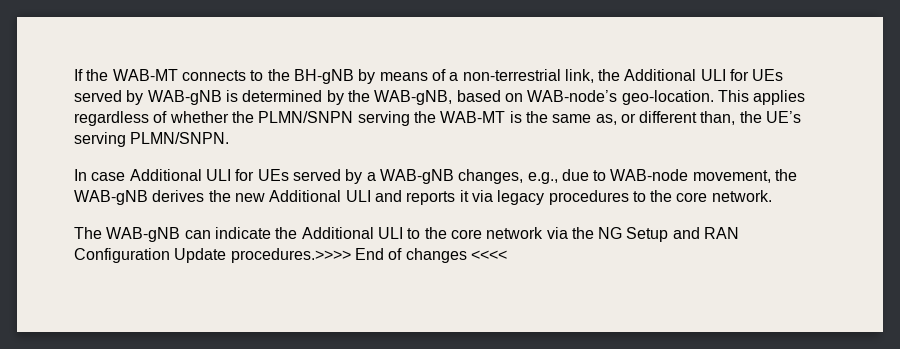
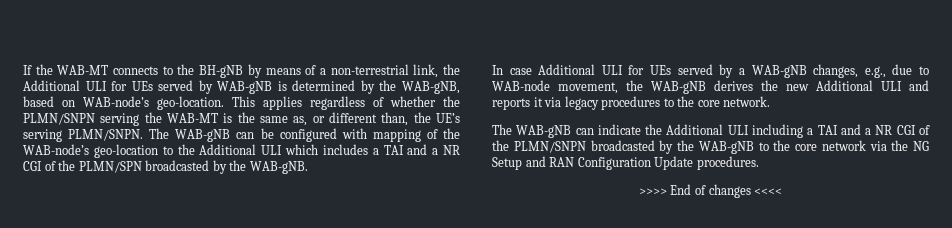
+ The WAB-gNB can be configured with mapping of the WAB-node’s geo-location to the Additional ULI which includes a TAI and a NR CGI of the PLMN/SPN broadcasted by the WAB-gNB.
- The WAB-gNB can indicate the Additional ULI to the core network via the NG Setup and RAN Configuration Update procedures.>>>> End of changes <<<<
+ The WAB-gNB can indicate the Additional ULI including a TAI and a NR CGI of the PLMN/SNPN broadcasted by the WAB-gNB to the core network via the NG Setup and RAN Configuration Update procedures.
+ >>>> End of changes <<<<

